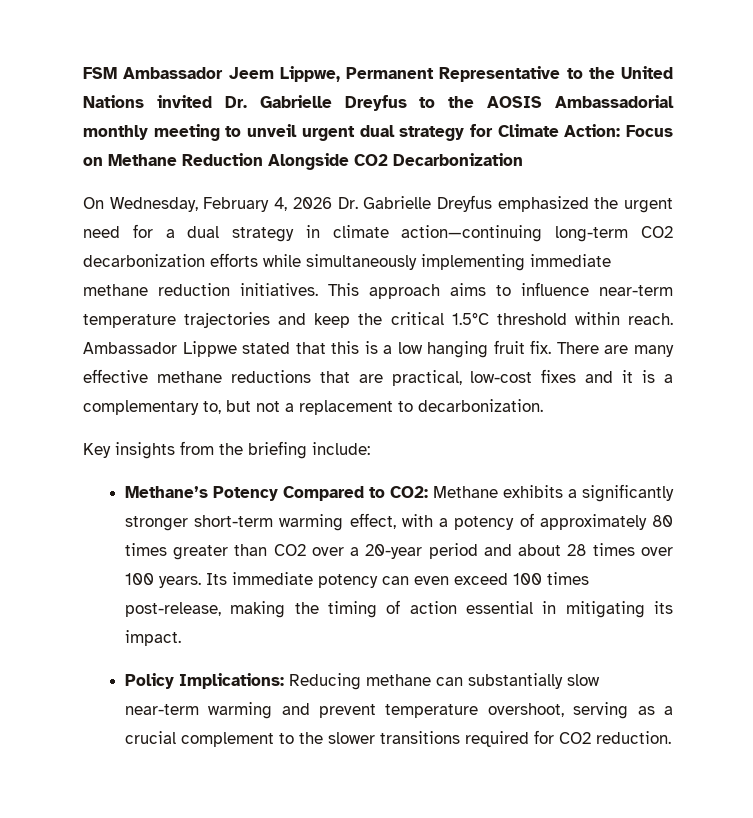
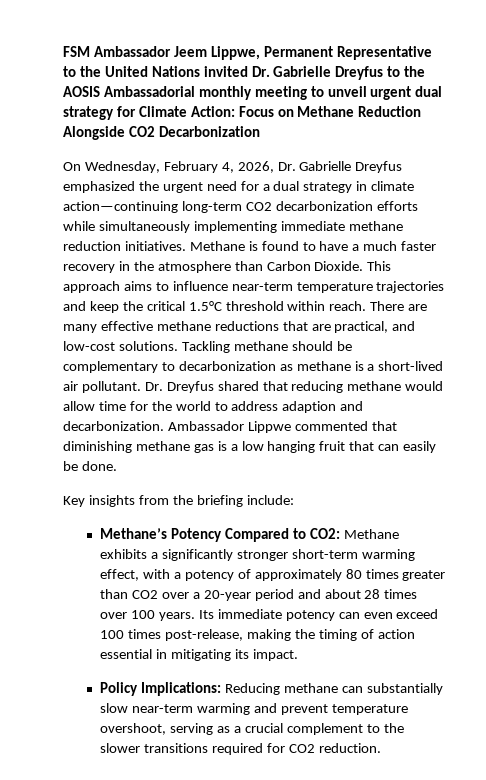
- On Wednesday, February 4, 2026 Dr. Gabrielle Dreyfus emphasized the urgent need for a dual strategy in climate action—continuing long-term CO2 decarbonization efforts while simultaneously implementing immediate methane reduction initiatives.
+ On Wednesday, February 4, 2026, Dr. Gabrielle Dreyfus emphasized the urgent need for a dual strategy in climate action—continuing long-term CO2 decarbonization efforts while simultaneously implementing immediate methane reduction initiatives.
+ Methane is found to have a much faster recovery in the atmosphere than Carbon Dioxide.
- Ambassador Lippwe stated that this is a low hanging fruit fix.
- There are many effective methane reductions that are practical, low-cost fixes and it is a complementary to, but not a replacement to decarbonization.
+ There are many effective methane reductions that are practical, and low-cost solutions. Tackling methane should be complementary to decarbonization as methane is a short-lived air pollutant. Dr. Dreyfus shared that reducing methane would allow time for the world to address adaption and decarbonization. Ambassador Lippwe commented that diminishing methane gas is a low hanging fruit that can easily be done.

